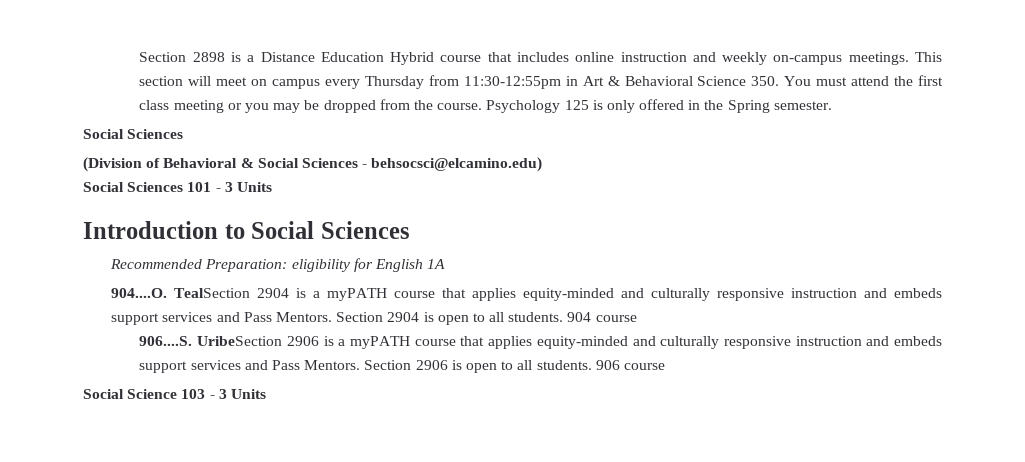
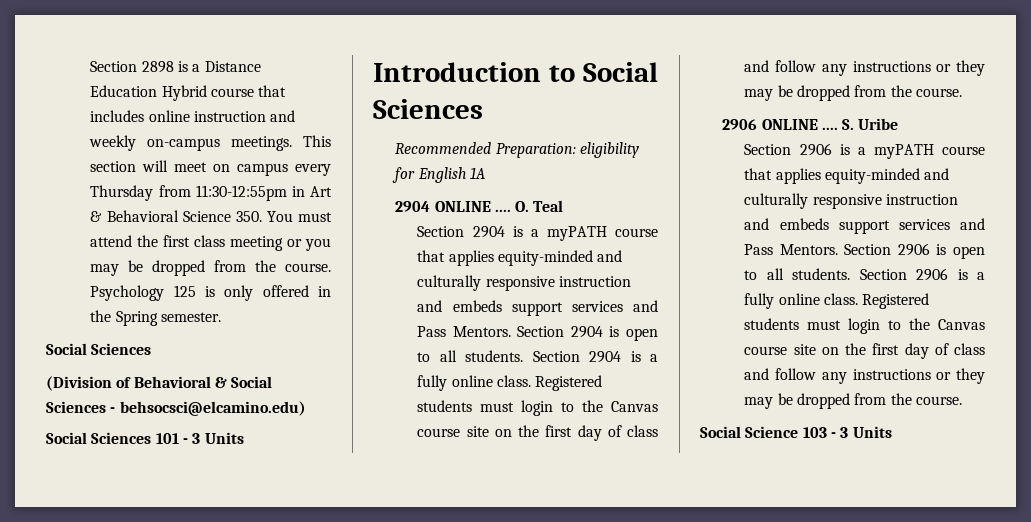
- 904....O. TealSection 2904 is a myPATH course that applies equity-minded and culturally responsive instruction and embeds support services and Pass Mentors.
+ 2904 ONLINE .... O. Teal
+ Section 2904 is a myPATH course that applies equity-minded and culturally responsive instruction and embeds support services and Pass Mentors.
- 904 course
- 906....S. UribeSection 2906 is a myPATH course that applies equity-minded and culturally responsive instruction and embeds support services and Pass Mentors.
+ Section 2904 is a fully online class. Registered students must login to the Canvas course site on the first day of class and follow any instructions or they may be dropped from the course.
+ 2906 ONLINE .... S. Uribe
+ Section 2906 is a myPATH course that applies equity-minded and culturally responsive instruction and embeds support services and Pass Mentors.
- 906 course
+ Section 2906 is a fully online class. Registered students must login to the Canvas course site on the first day of class and follow any instructions or they may be dropped from the course.

